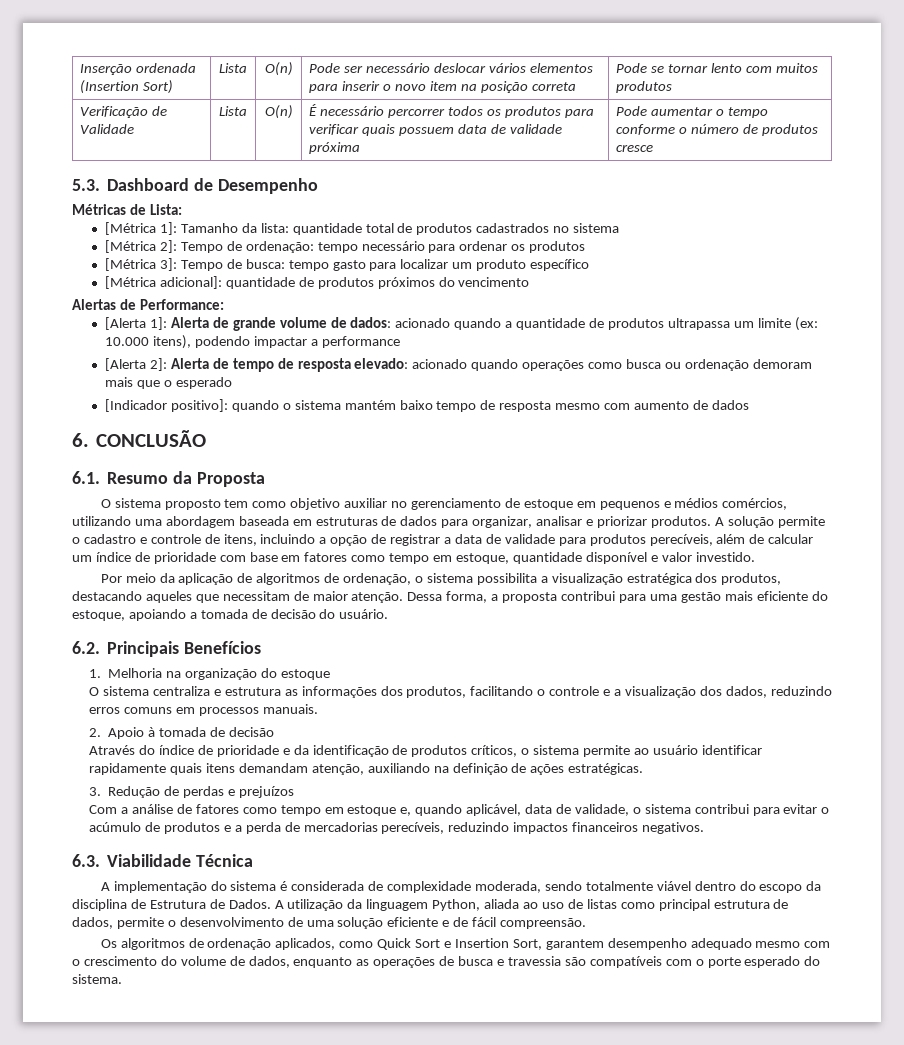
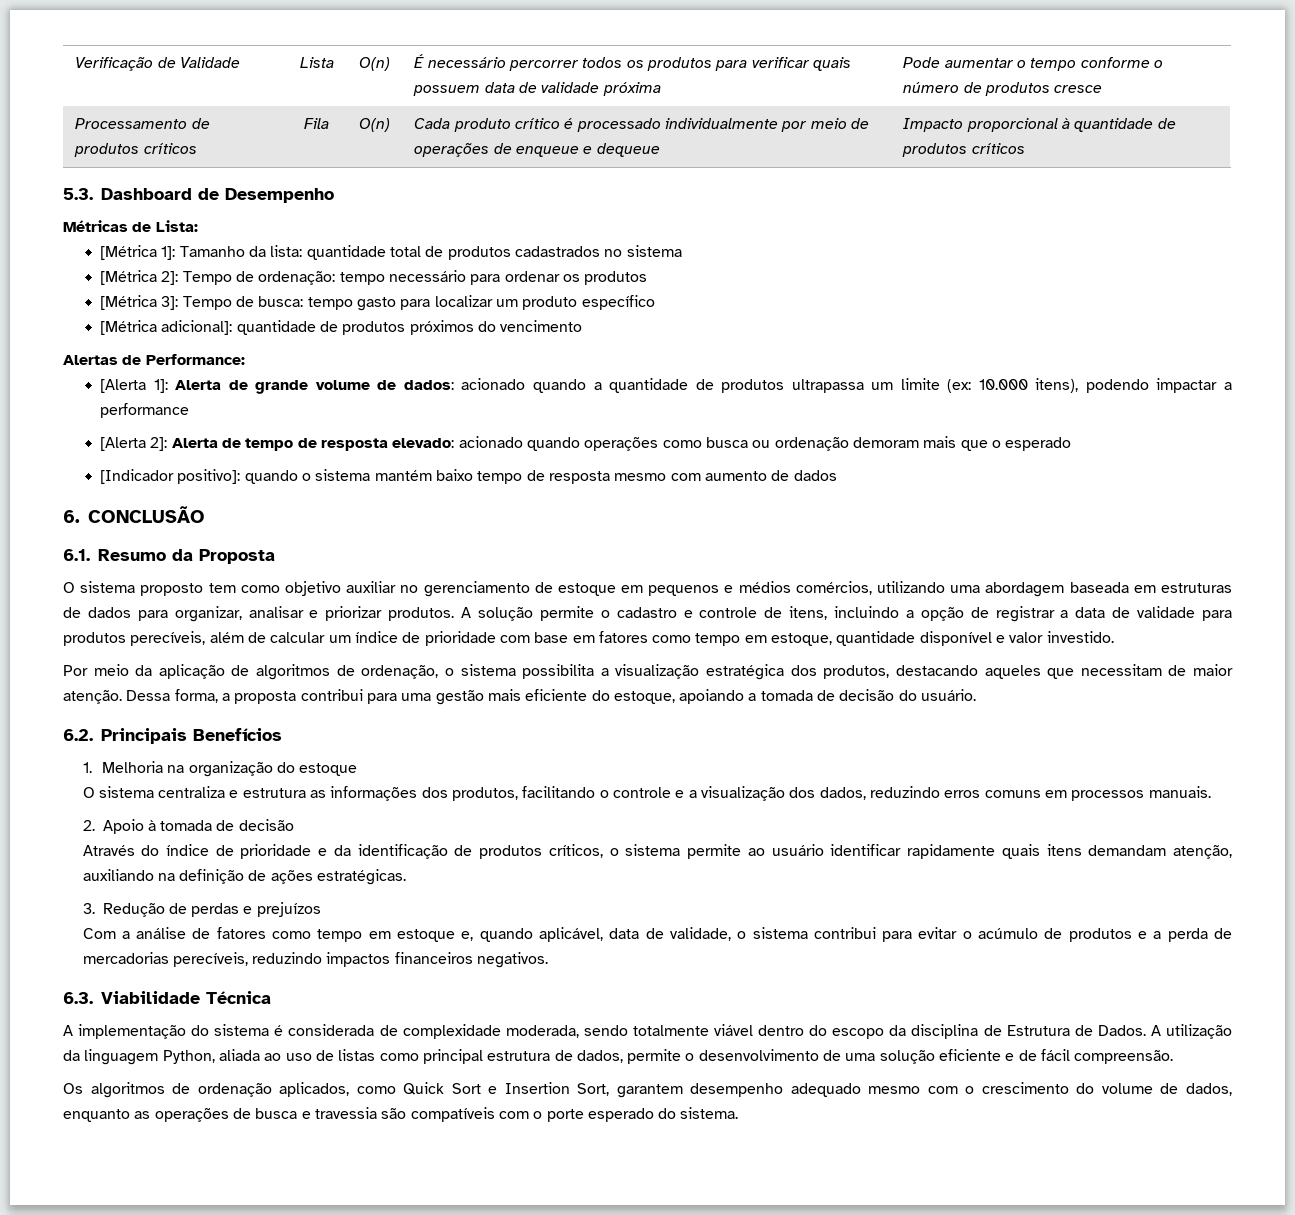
- Inserção ordenada (Insertion Sort) | Lista | O(n) | Pode ser necessário deslocar vários elementos para inserir o novo item na posição correta | Pode se tornar lento com muitos produtos
+ Processamento de produtos críticos | Fila | O(n) | Cada produto crítico é processado individualmente por meio de operações de enqueue e dequeue | Impacto proporcional à quantidade de produtos críticos

